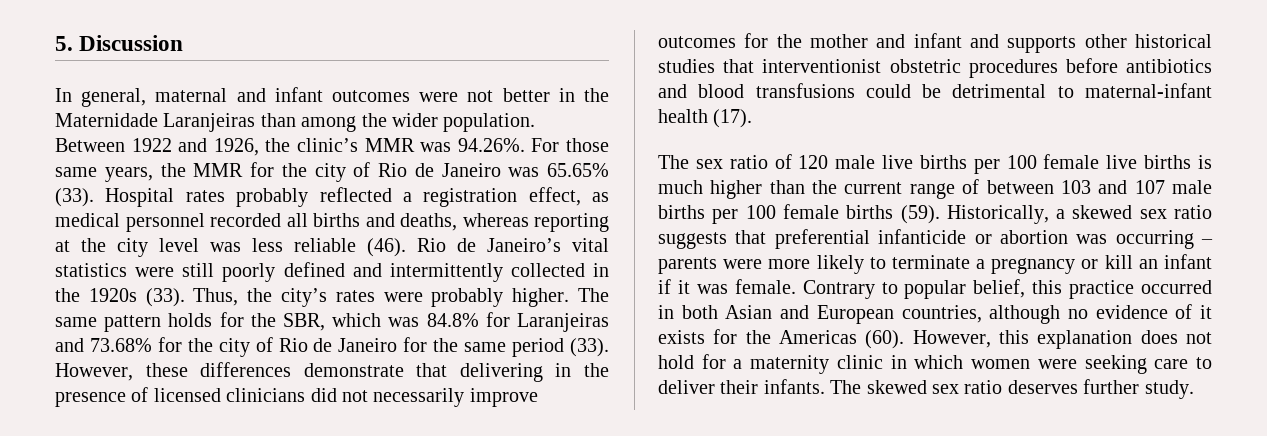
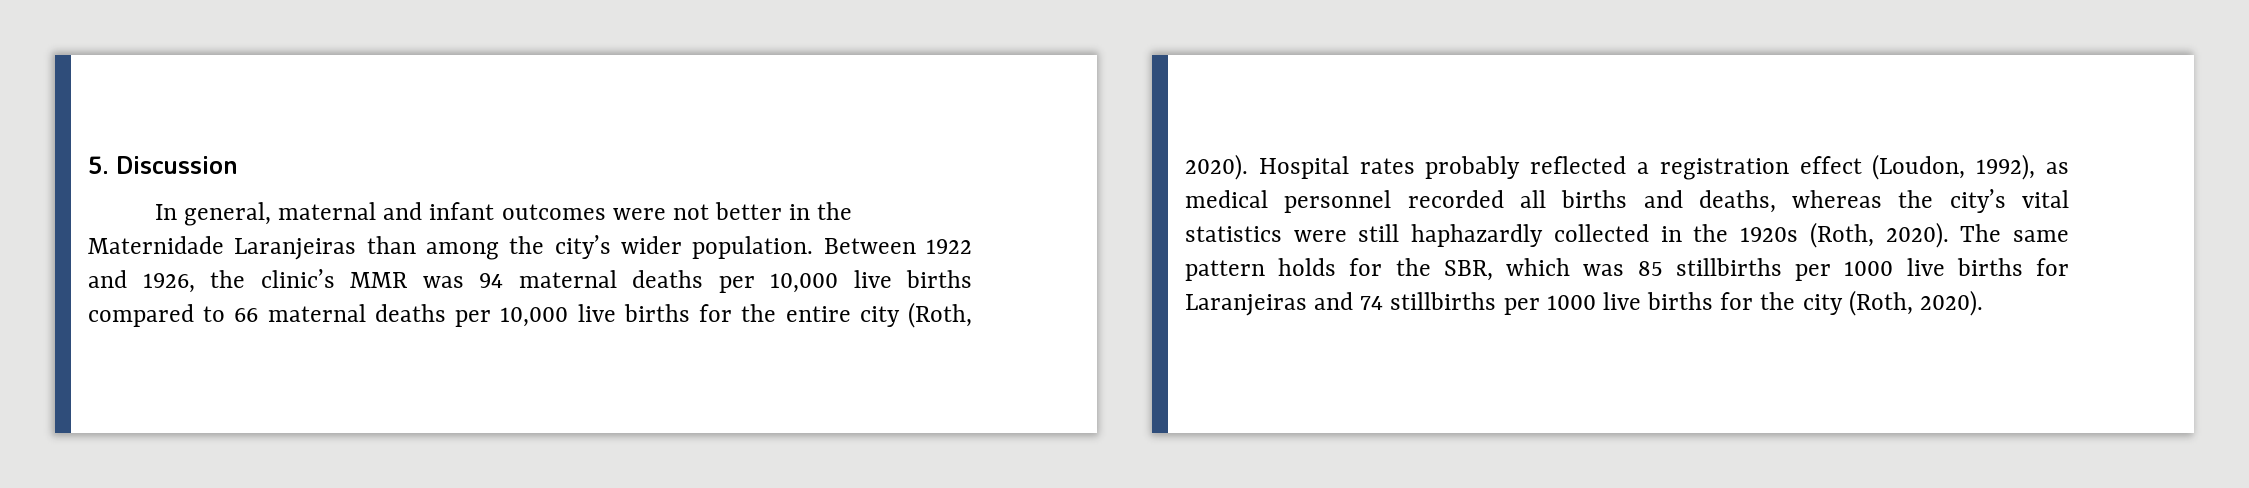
- In general, maternal and infant outcomes were not better in the Maternidade Laranjeiras than among the wider population.
+ In general, maternal and infant outcomes were not better in the Maternidade Laranjeiras than among the city’s wider population.
- Between 1922 and 1926, the clinic’s MMR was 94.26%. For those same years, the MMR for the city of Rio de Janeiro was 65.65% (33).
+ Between 1922 and 1926, the clinic’s MMR was 94 maternal deaths per 10,000 live births compared to 66 maternal deaths per 10,000 live births for the entire city (Roth, 2020).
- Hospital rates probably reflected a registration effect, as medical personnel recorded all births and deaths, whereas reporting at the city level was less reliable (46). Rio de Janeiro’s vital statistics were still poorly defined and intermittently collected in the 1920s (33). Thus, the city’s rates were probably higher.
+ Hospital rates probably reflected a registration effect (Loudon, 1992), as medical personnel recorded all births and deaths, whereas the city’s vital statistics were still haphazardly collected in the 1920s (Roth, 2020).
- The same pattern holds for the SBR, which was 84.8% for Laranjeiras and 73.68% for the city of Rio de Janeiro for the same period (33). However, these differences demonstrate that delivering in the presence of licensed clinicians did not necessarily improve outcomes for the mother and infant and supports other historical studies that interventionist obstetric procedures before antibiotics and blood transfusions could be detrimental to maternal-infant health (17).
- The sex ratio of 120 male live births per 100 female live births is much higher than the current range of between 103 and 107 male births per 100 female births (59). Historically, a skewed sex ratio suggests that preferential infanticide or abortion was occurring – parents were more likely to terminate a pregnancy or kill an infant if it was female. Contrary to popular belief, this practice occurred in both Asian and European countries, although no evidence of it exists for the Americas (60). However, this explanation does not hold for a maternity clinic in which women were seeking care to deliver their infants. The skewed sex ratio deserves further study.
+ The same pattern holds for the SBR, which was 85 stillbirths per 1000 live births for Laranjeiras and 74 stillbirths per 1000 live births for the city (Roth, 2020).

